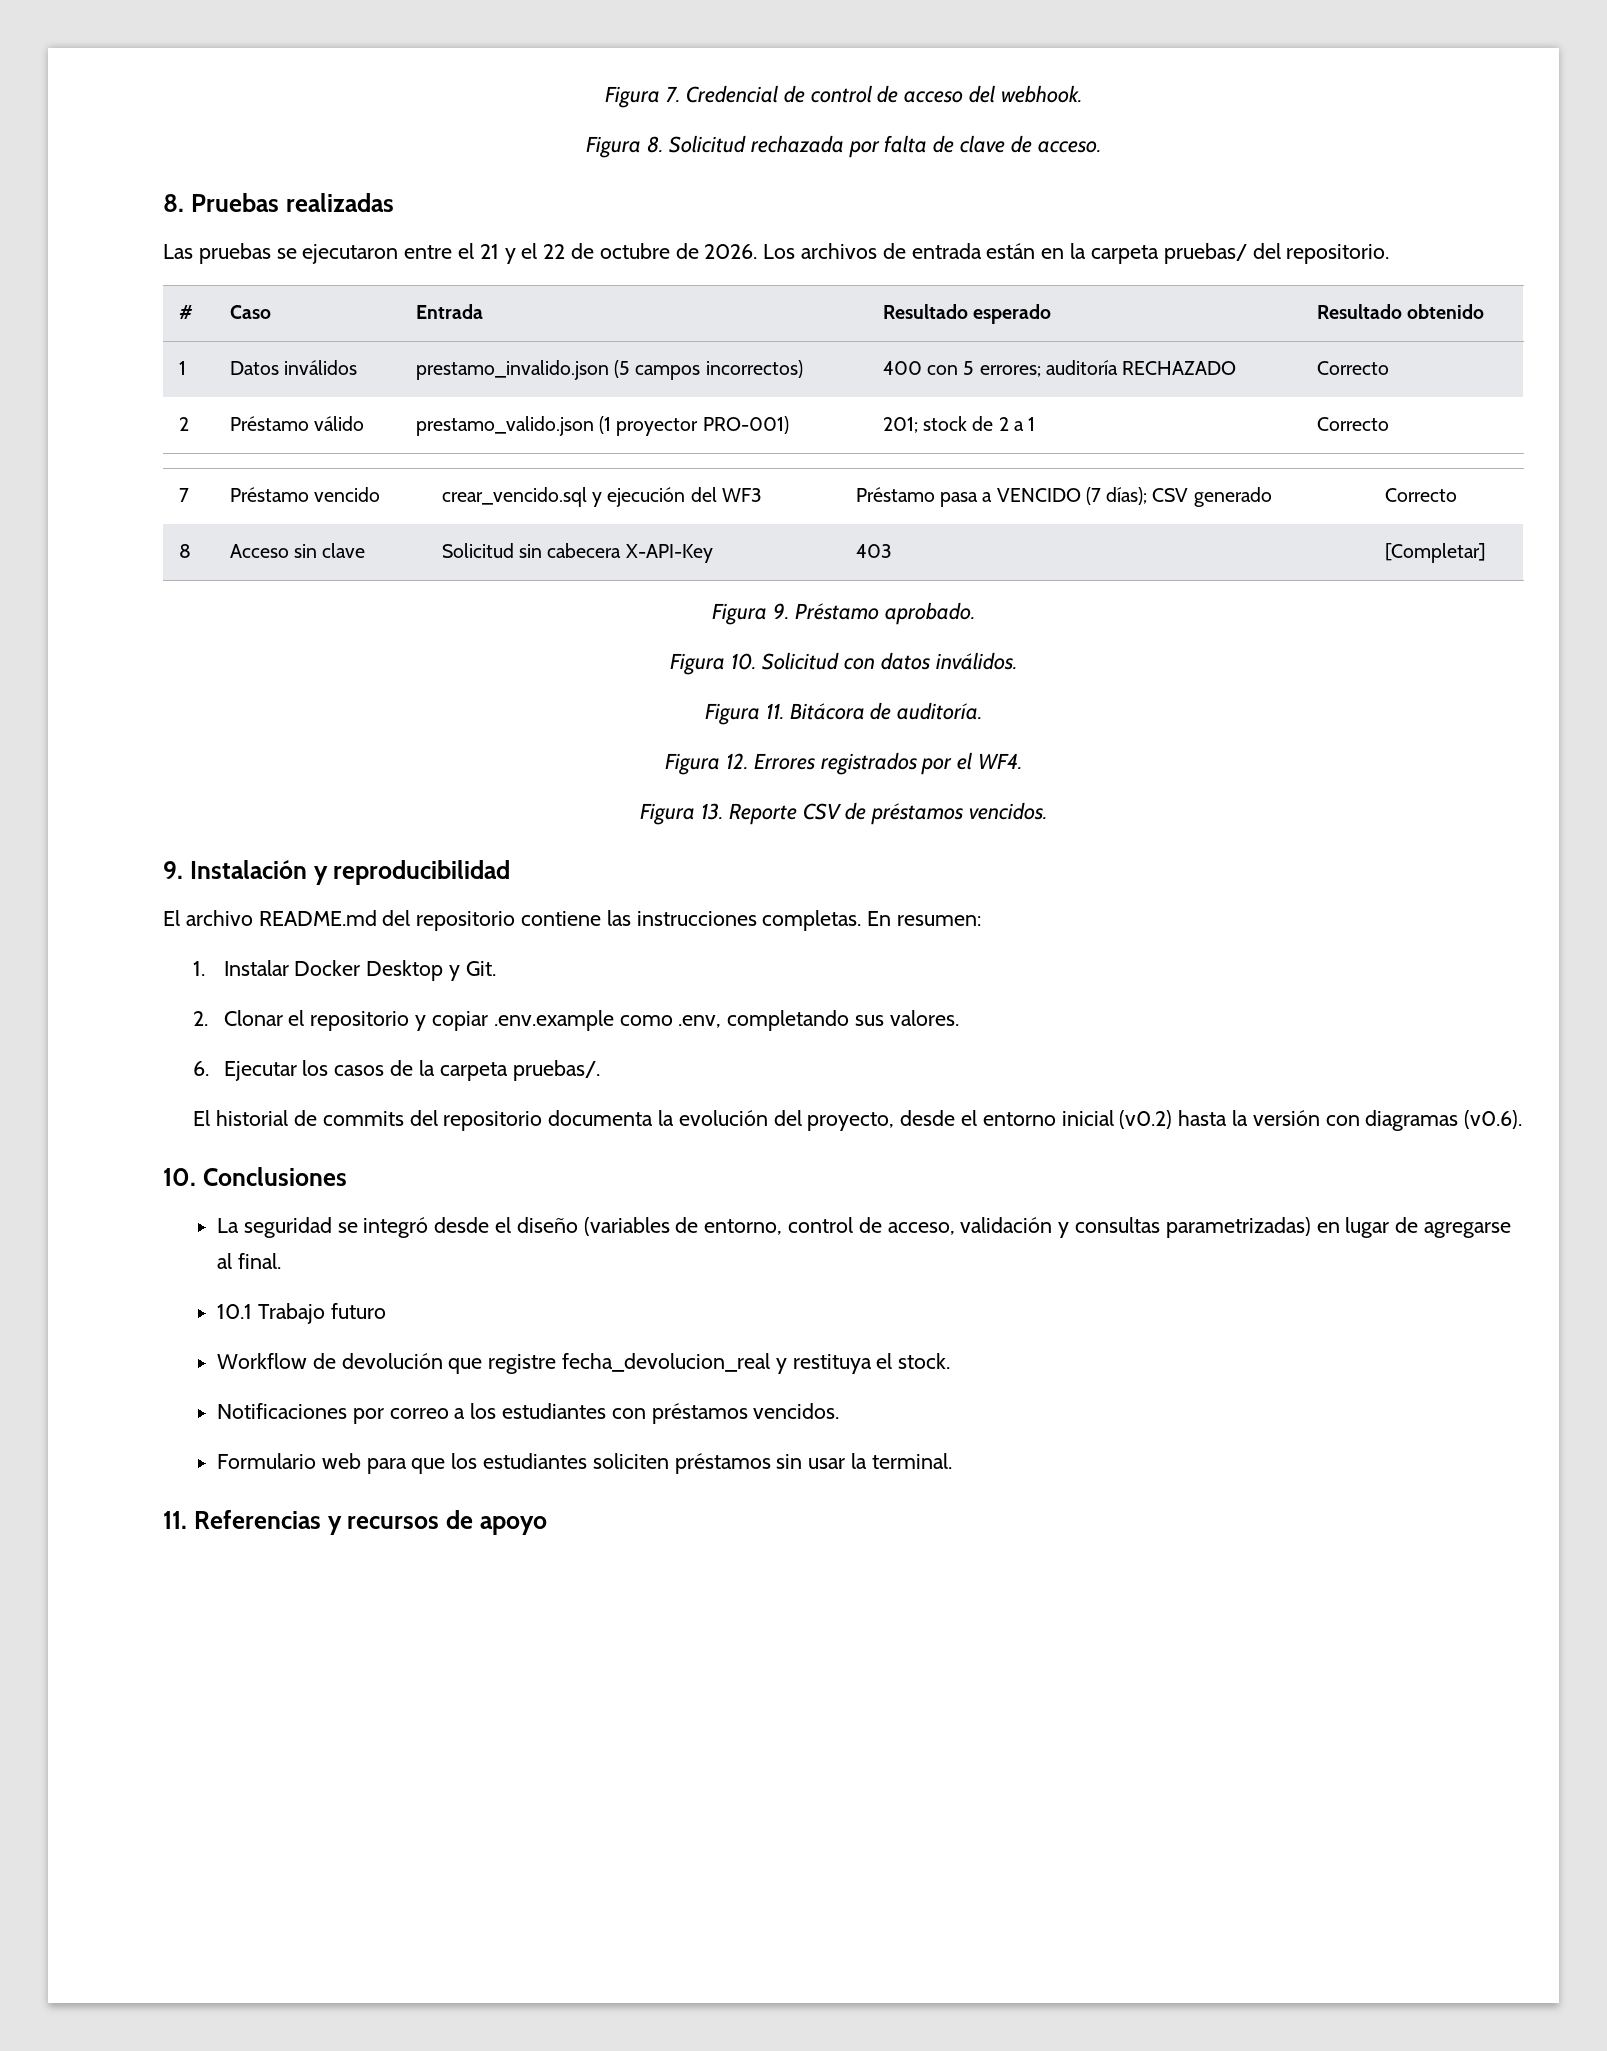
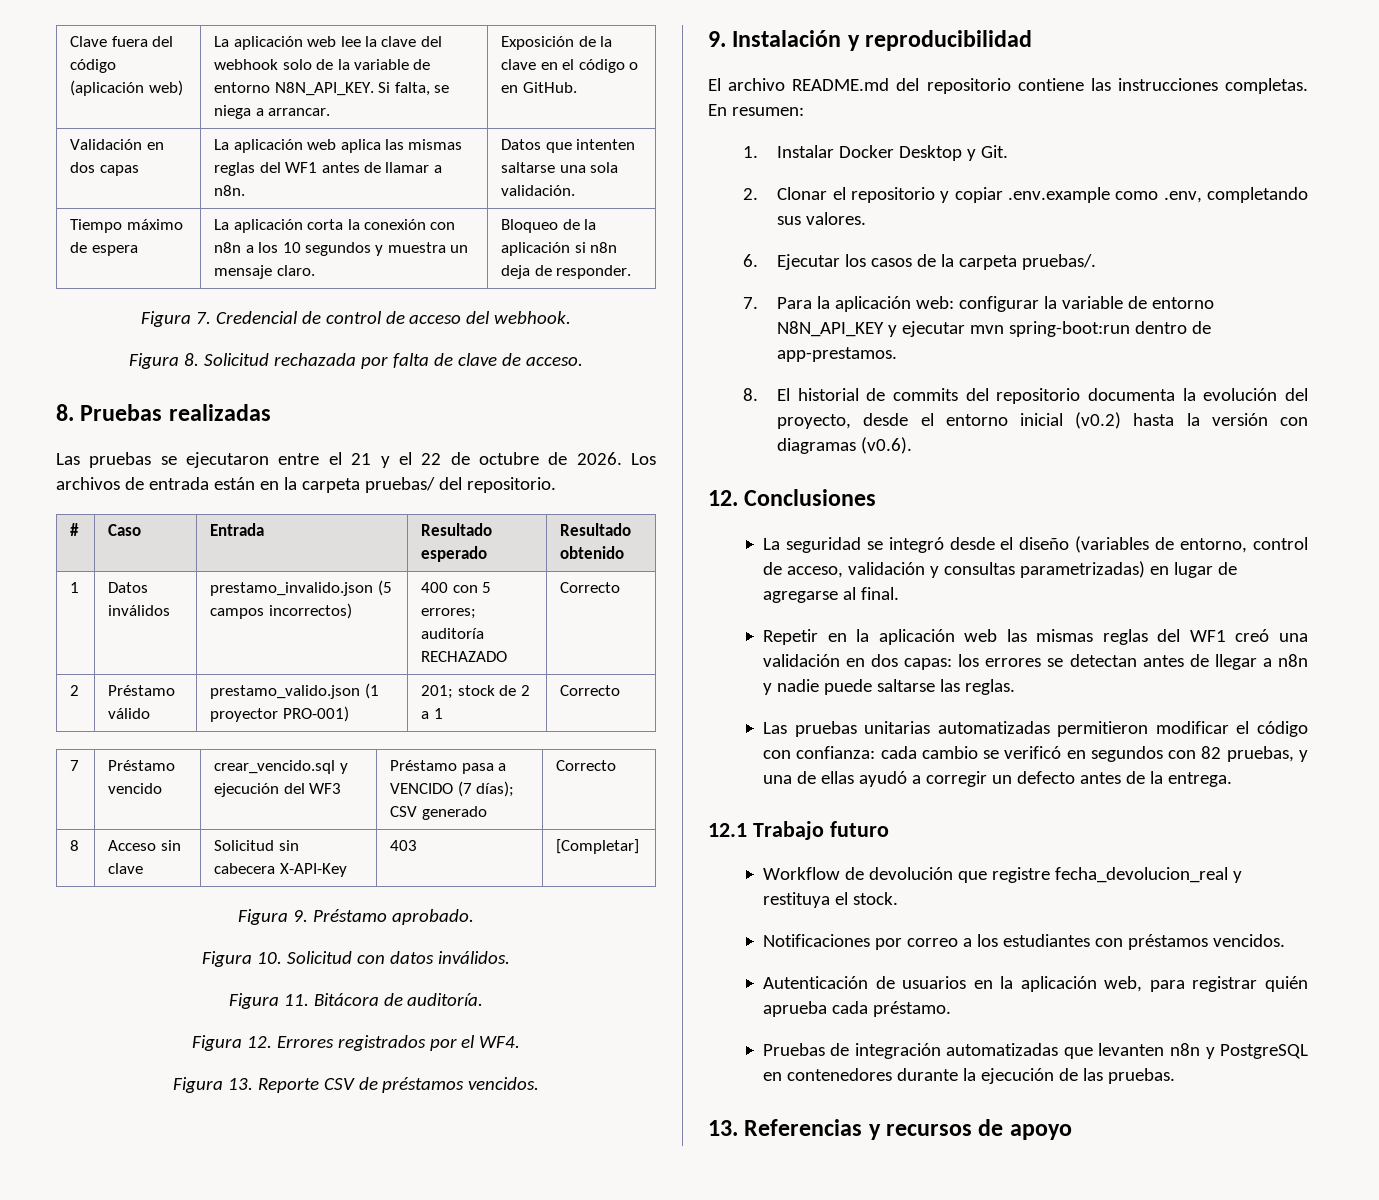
+ Clave fuera del código (aplicación web) | La aplicación web lee la clave del webhook solo de la variable de entorno N8N_API_KEY. Si falta, se niega a arrancar. | Exposición de la clave en el código o en GitHub.
+ Validación en dos capas | La aplicación web aplica las mismas reglas del WF1 antes de llamar a n8n. | Datos que intenten saltarse una sola validación.
+ Tiempo máximo de espera | La aplicación corta la conexión con n8n a los 10 segundos y muestra un mensaje claro. | Bloqueo de la aplicación si n8n deja de responder.
- El historial de commits del repositorio documenta la evolución del proyecto, desde el entorno inicial (v0.2) hasta la versión con diagramas (v0.6).
+ 7. Para la aplicación web: configurar la variable de entorno N8N_API_KEY y ejecutar mvn spring-boot:run dentro de app-prestamos.
+ 8. El historial de commits del repositorio documenta la evolución del proyecto, desde el entorno inicial (v0.2) hasta la versión con diagramas (v0.6).
- 10. Conclusiones
+ 12. Conclusiones
- 10.1 Trabajo futuro
+ Repetir en la aplicación web las mismas reglas del WF1 creó una validación en dos capas: los errores se detectan antes de llegar a n8n y nadie puede saltarse las reglas.
+ Las pruebas unitarias automatizadas permitieron modificar el código con confianza: cada cambio se verificó en segundos con 82 pruebas, y una de ellas ayudó a corregir un defecto antes de la entrega.
+ 12.1 Trabajo futuro
- Formulario web para que los estudiantes soliciten préstamos sin usar la terminal.
- 11. Referencias y recursos de apoyo
+ Autenticación de usuarios en la aplicación web, para registrar quién aprueba cada préstamo.
+ Pruebas de integración automatizadas que levanten n8n y PostgreSQL en contenedores durante la ejecución de las pruebas.
+ 13. Referencias y recursos de apoyo

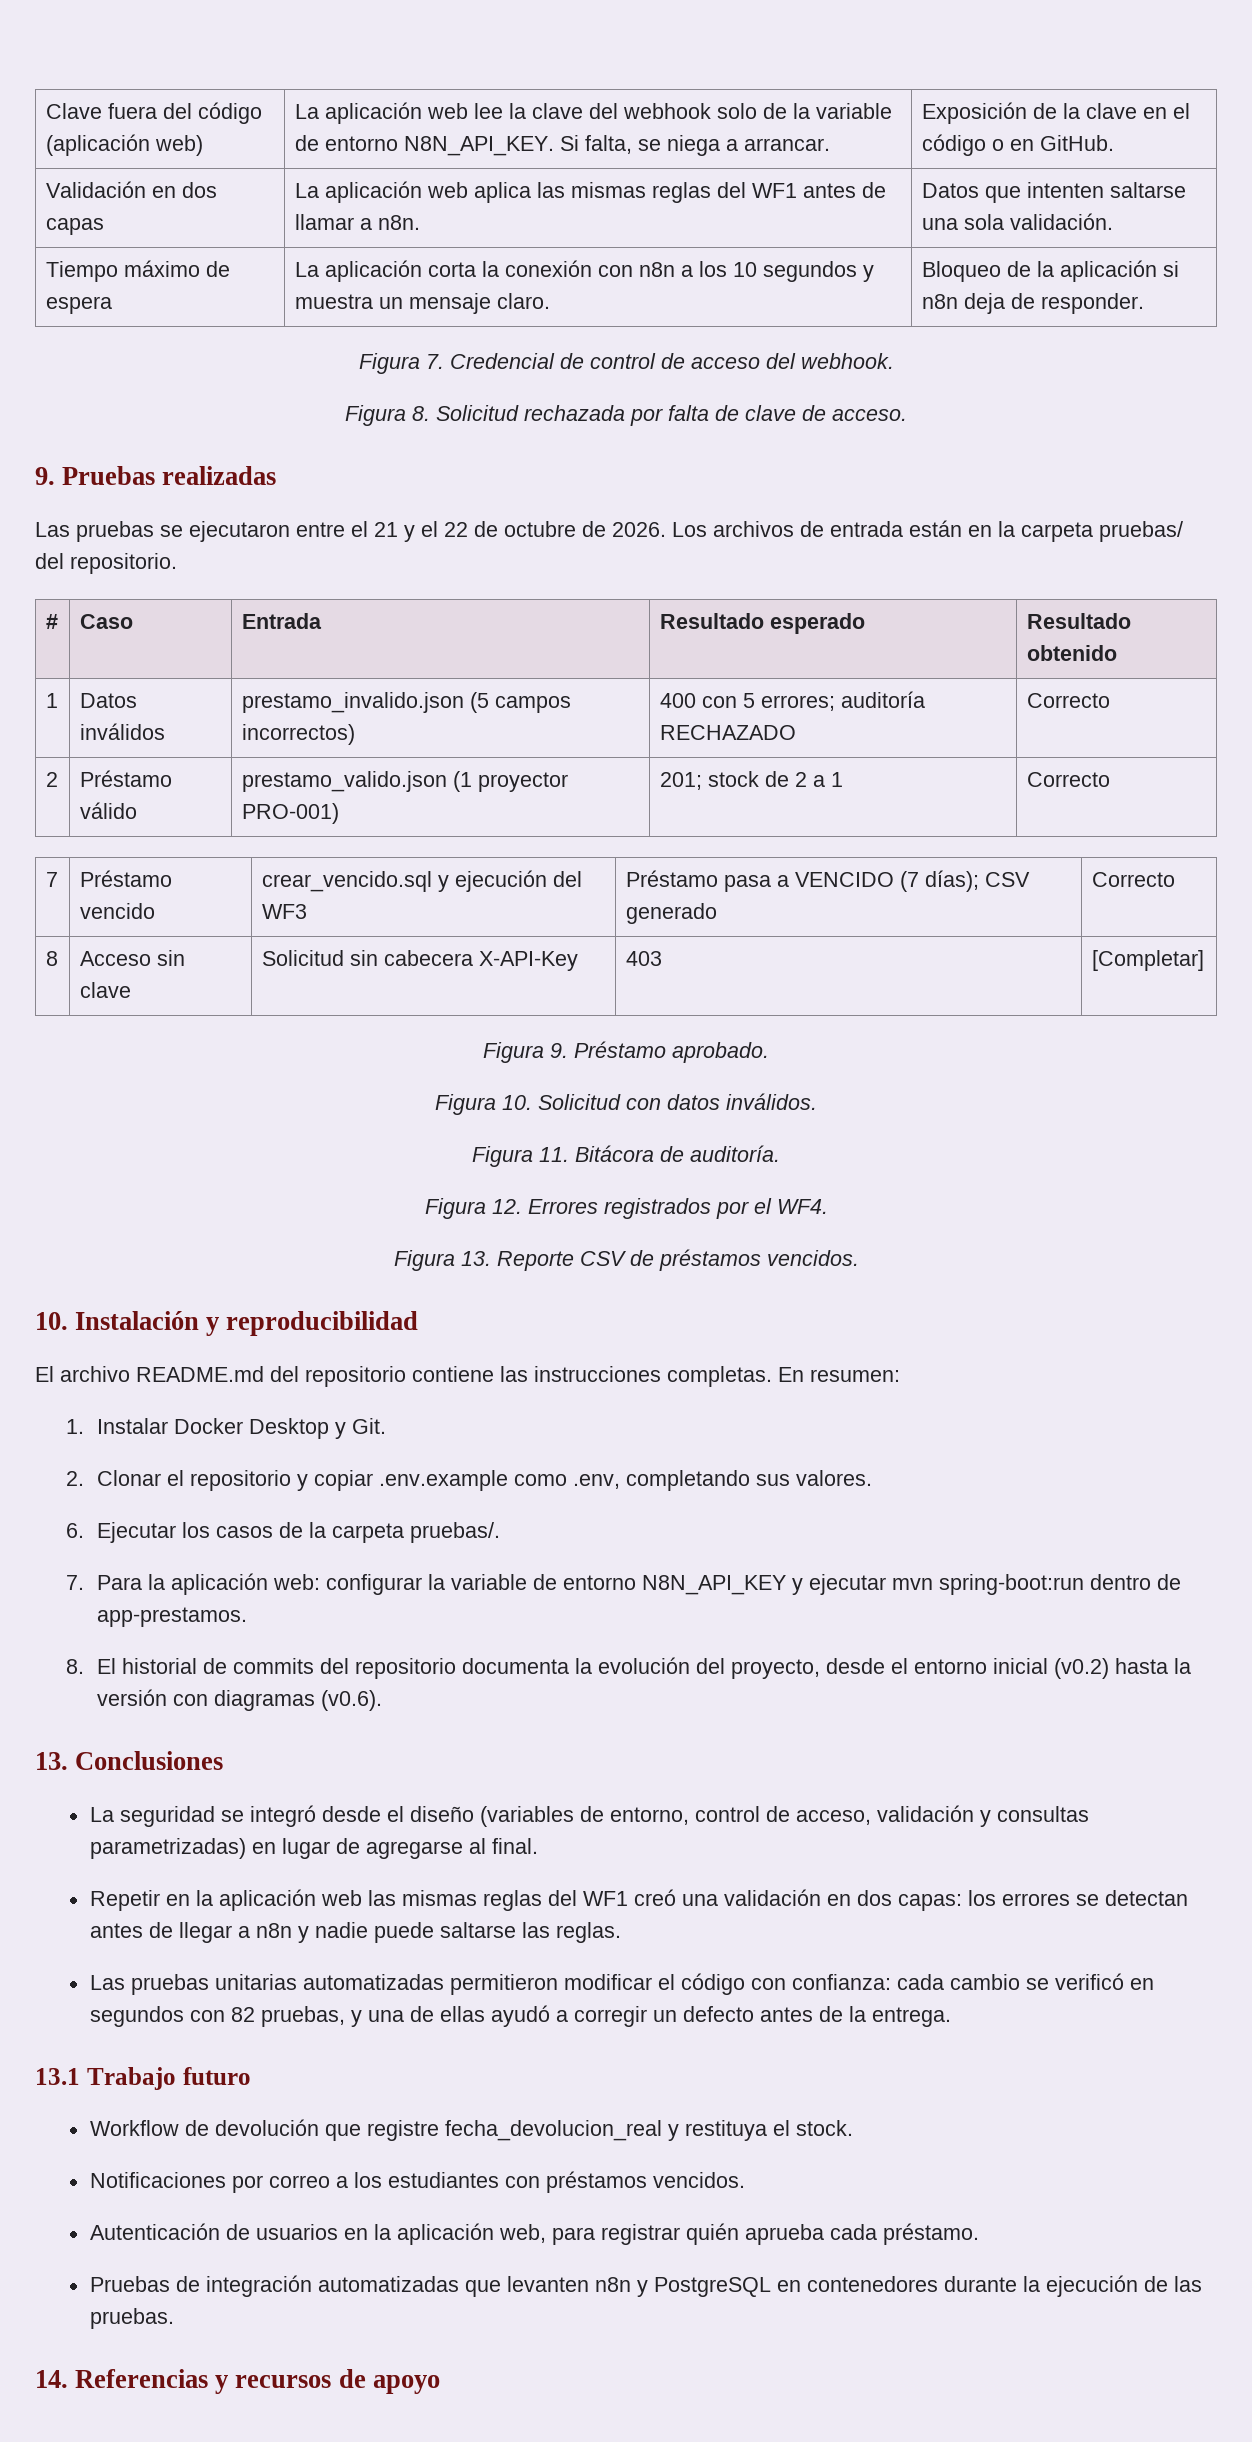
- 8. Pruebas realizadas
+ 9. Pruebas realizadas
- 9. Instalación y reproducibilidad
+ 10. Instalación y reproducibilidad
- 12. Conclusiones
+ 13. Conclusiones
- 12.1 Trabajo futuro
+ 13.1 Trabajo futuro
- 13. Referencias y recursos de apoyo
+ 14. Referencias y recursos de apoyo

